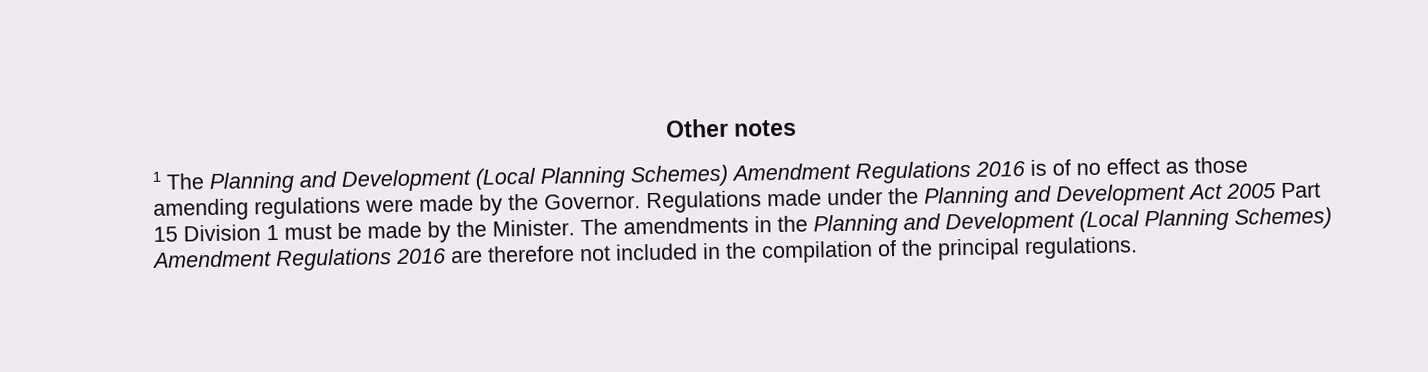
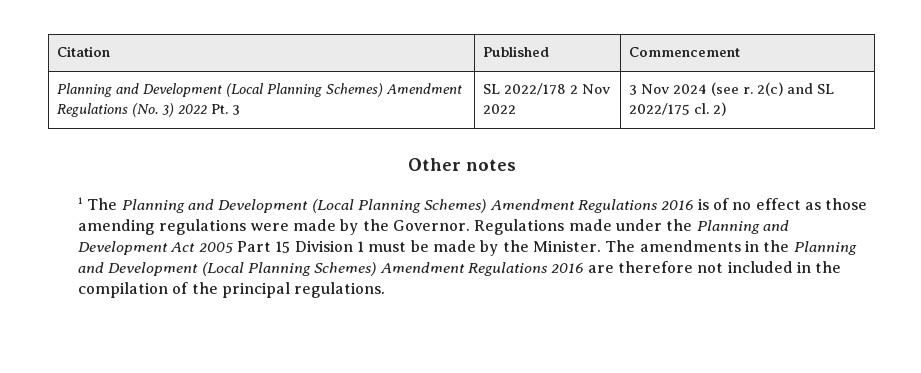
+ Citation | Published | Commencement
+ Planning and Development (Local Planning Schemes) Amendment Regulations (No. 3) 2022 Pt. 3 | SL 2022/178 2 Nov 2022 | 3 Nov 2024 (see r. 2(c) and SL 2022/175 cl. 2)

